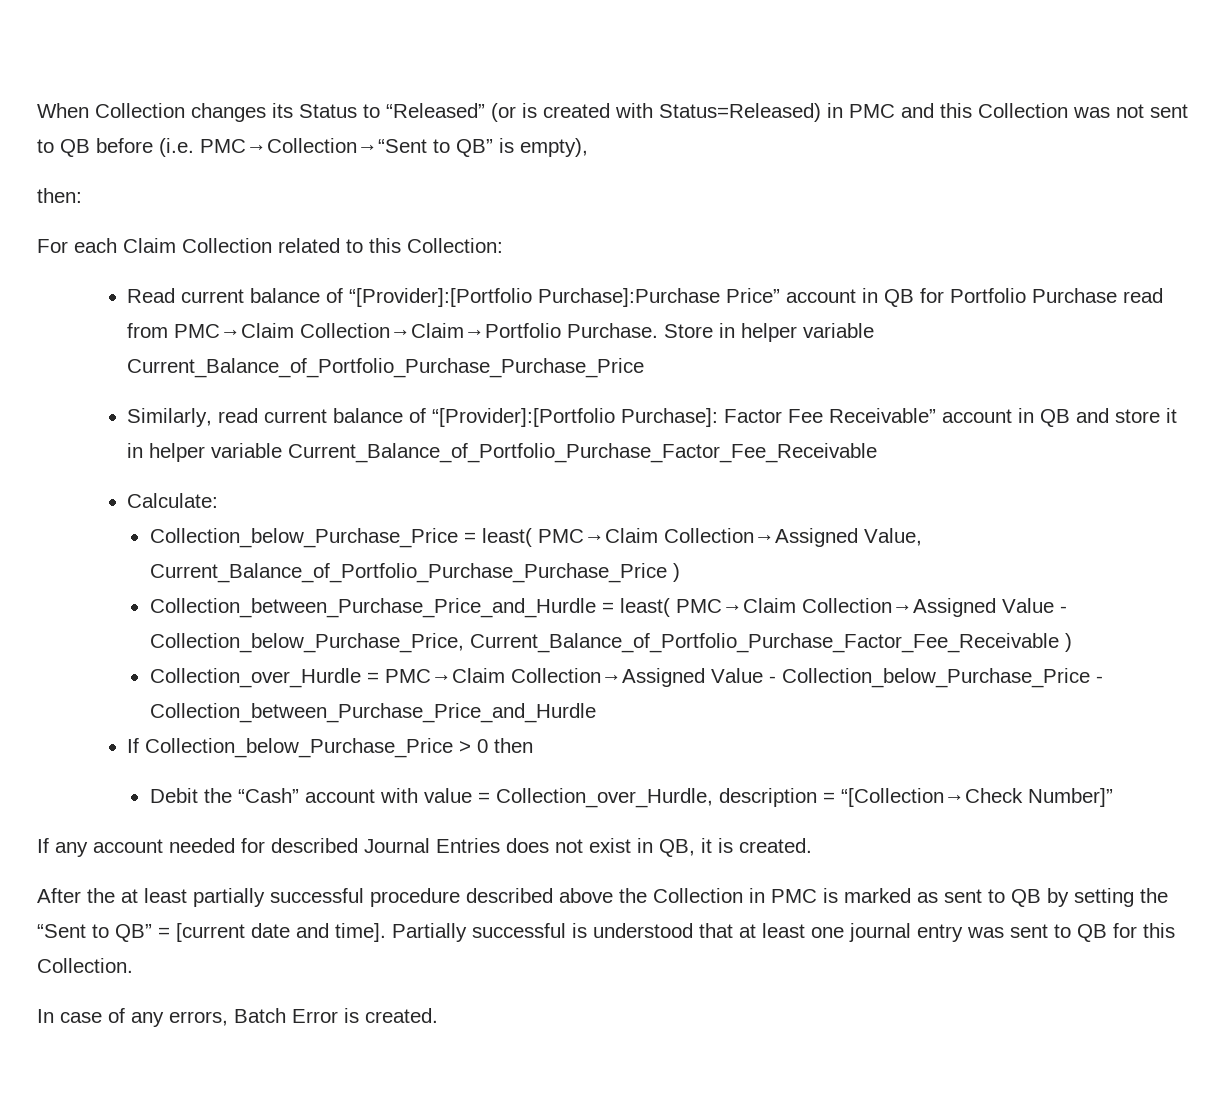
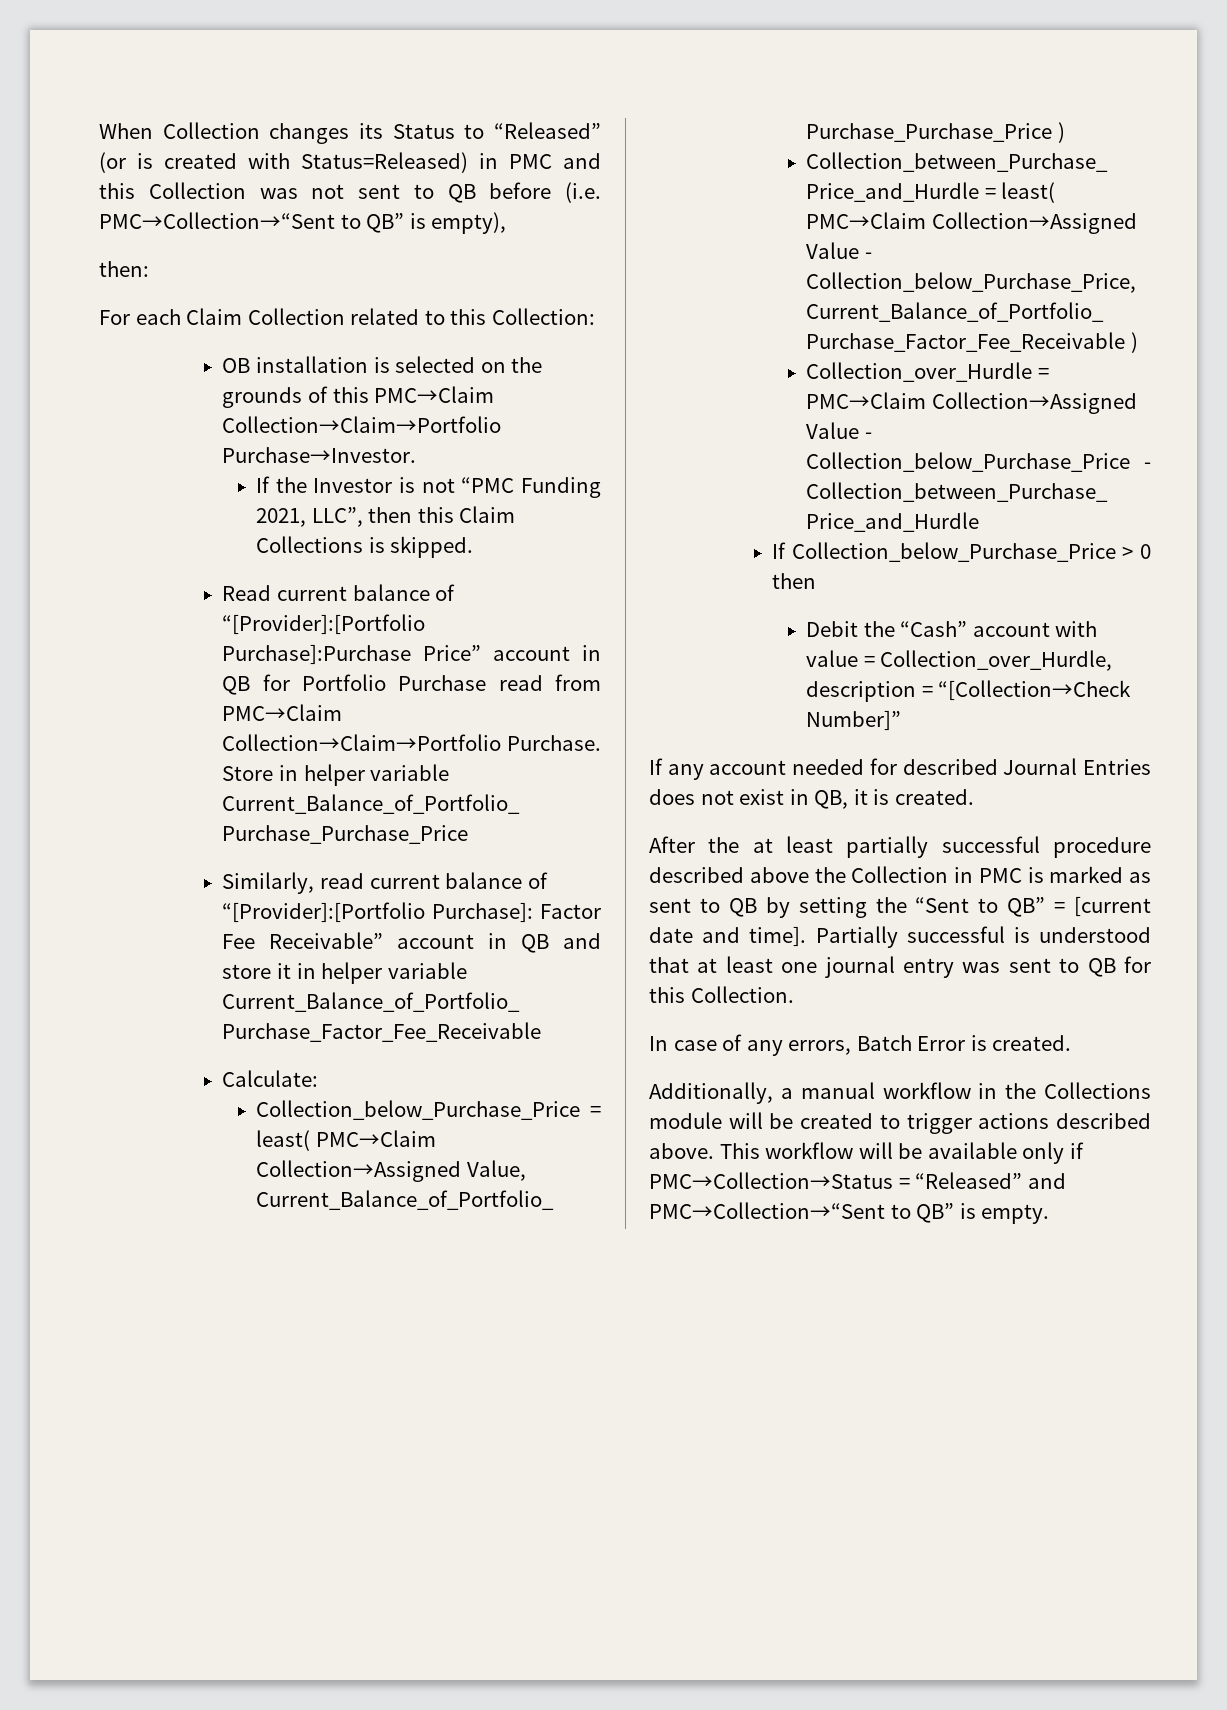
+ OB installation is selected on the grounds of this PMC→Claim Collection→Claim→Portfolio Purchase→Investor.
+ If the Investor is not “PMC Funding 2021, LLC”, then this Claim Collections is skipped.
+ Additionally, a manual workflow in the Collections module will be created to trigger actions described above. This workflow will be available only if PMC→Collection→Status = “Released” and PMC→Collection→“Sent to QB” is empty.

